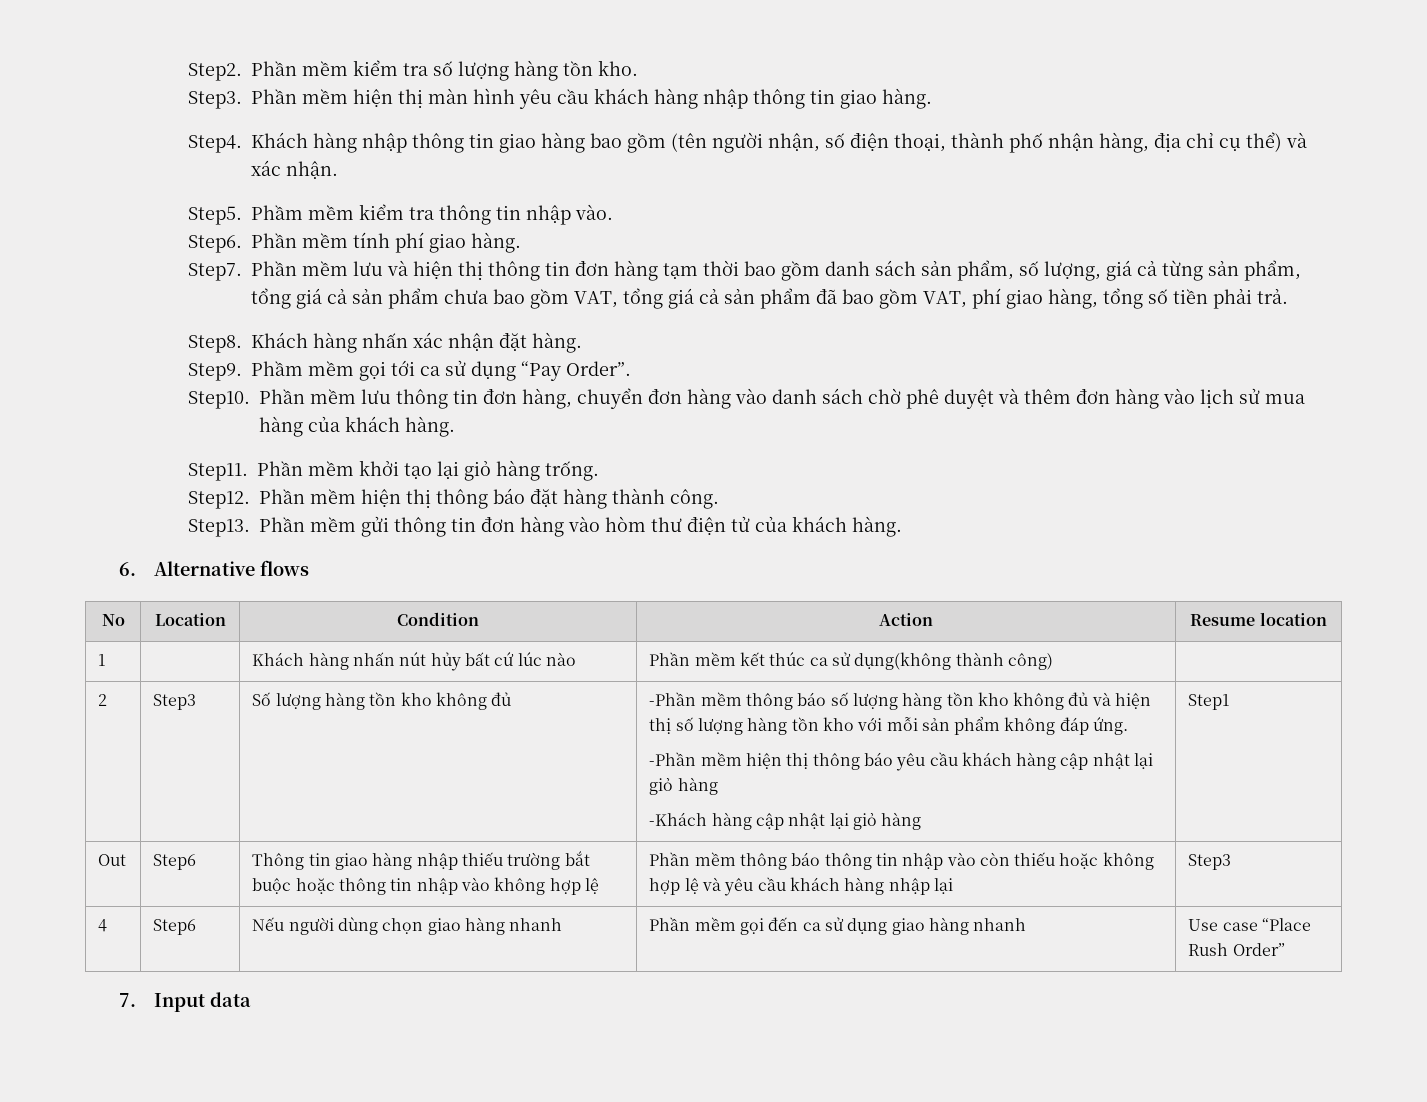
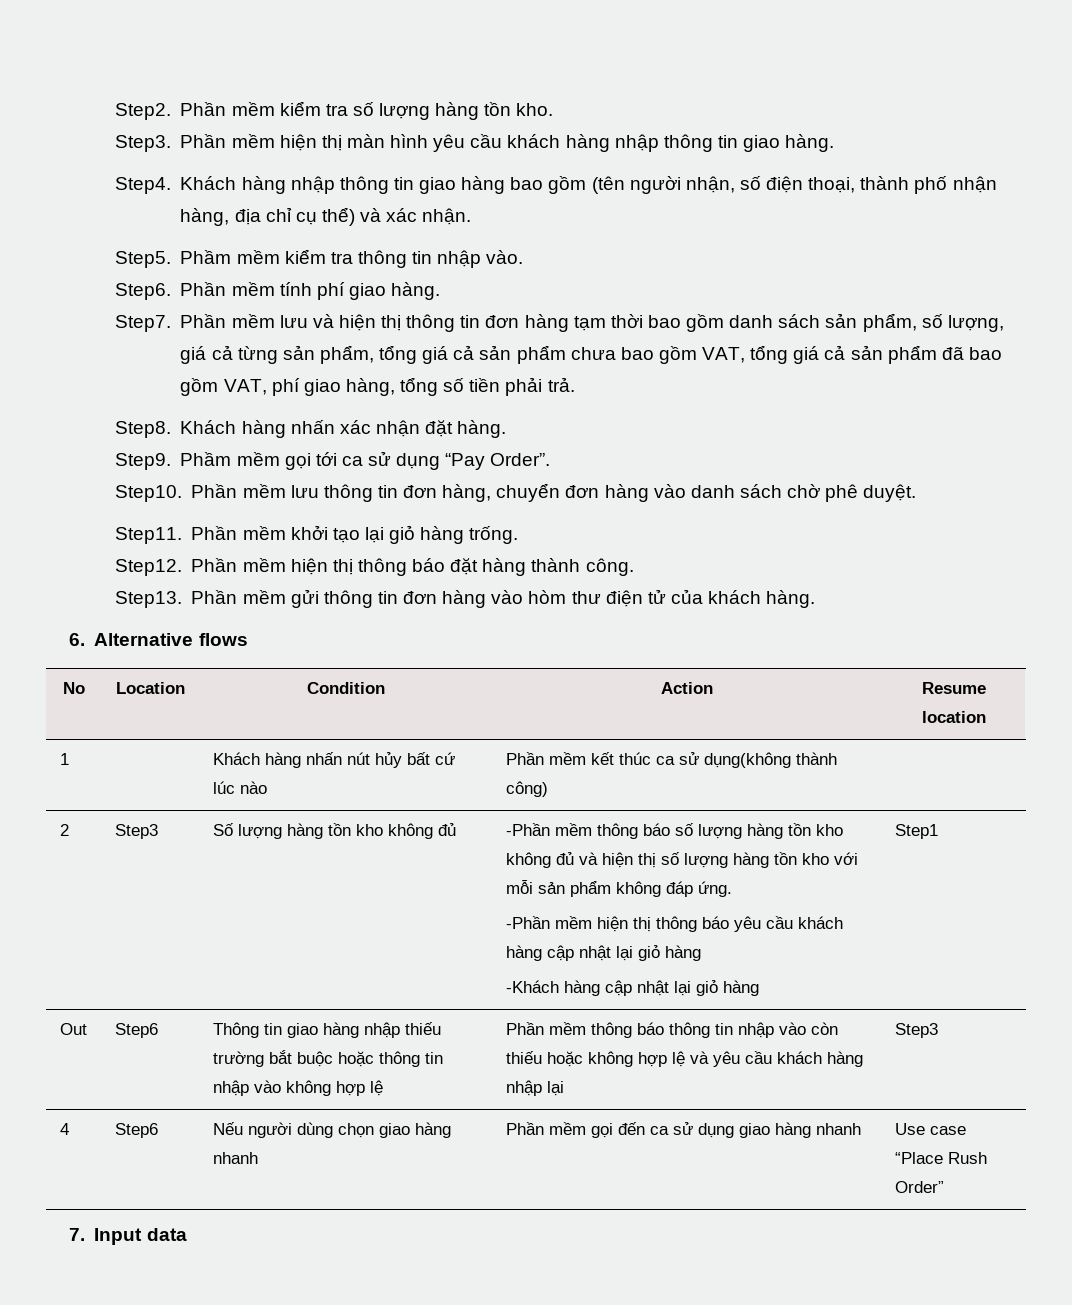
- Phần mềm lưu thông tin đơn hàng, chuyển đơn hàng vào danh sách chờ phê duyệt và thêm đơn hàng vào lịch sử mua hàng của khách hàng.
+ Phần mềm lưu thông tin đơn hàng, chuyển đơn hàng vào danh sách chờ phê duyệt.

